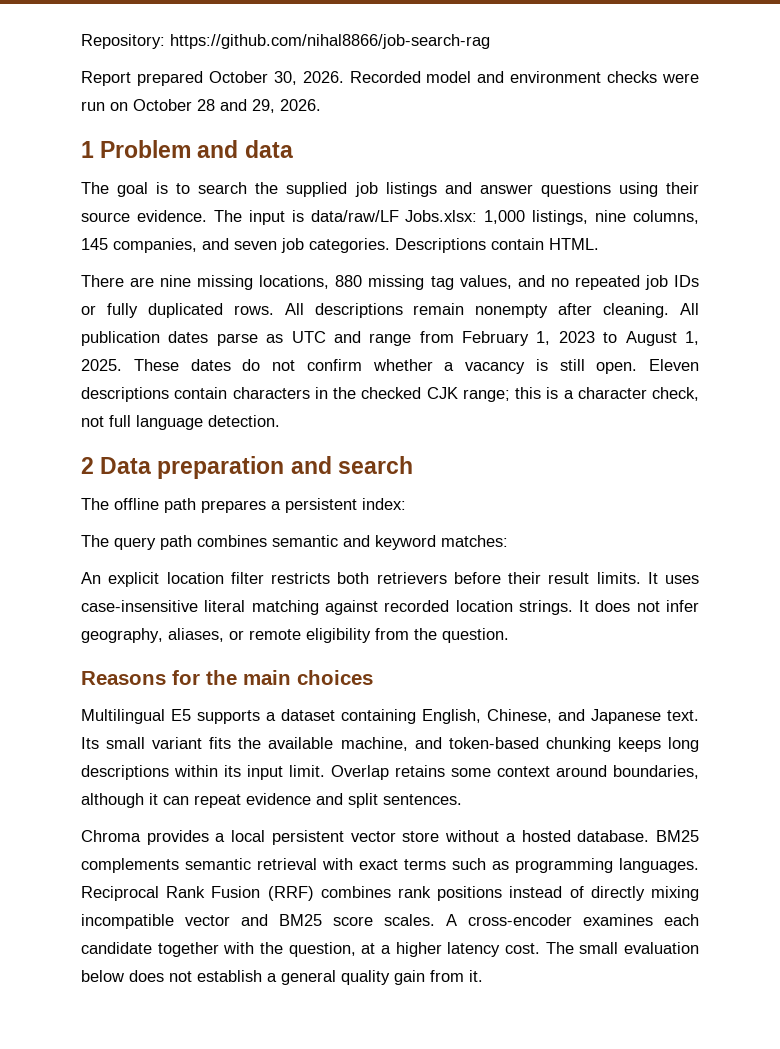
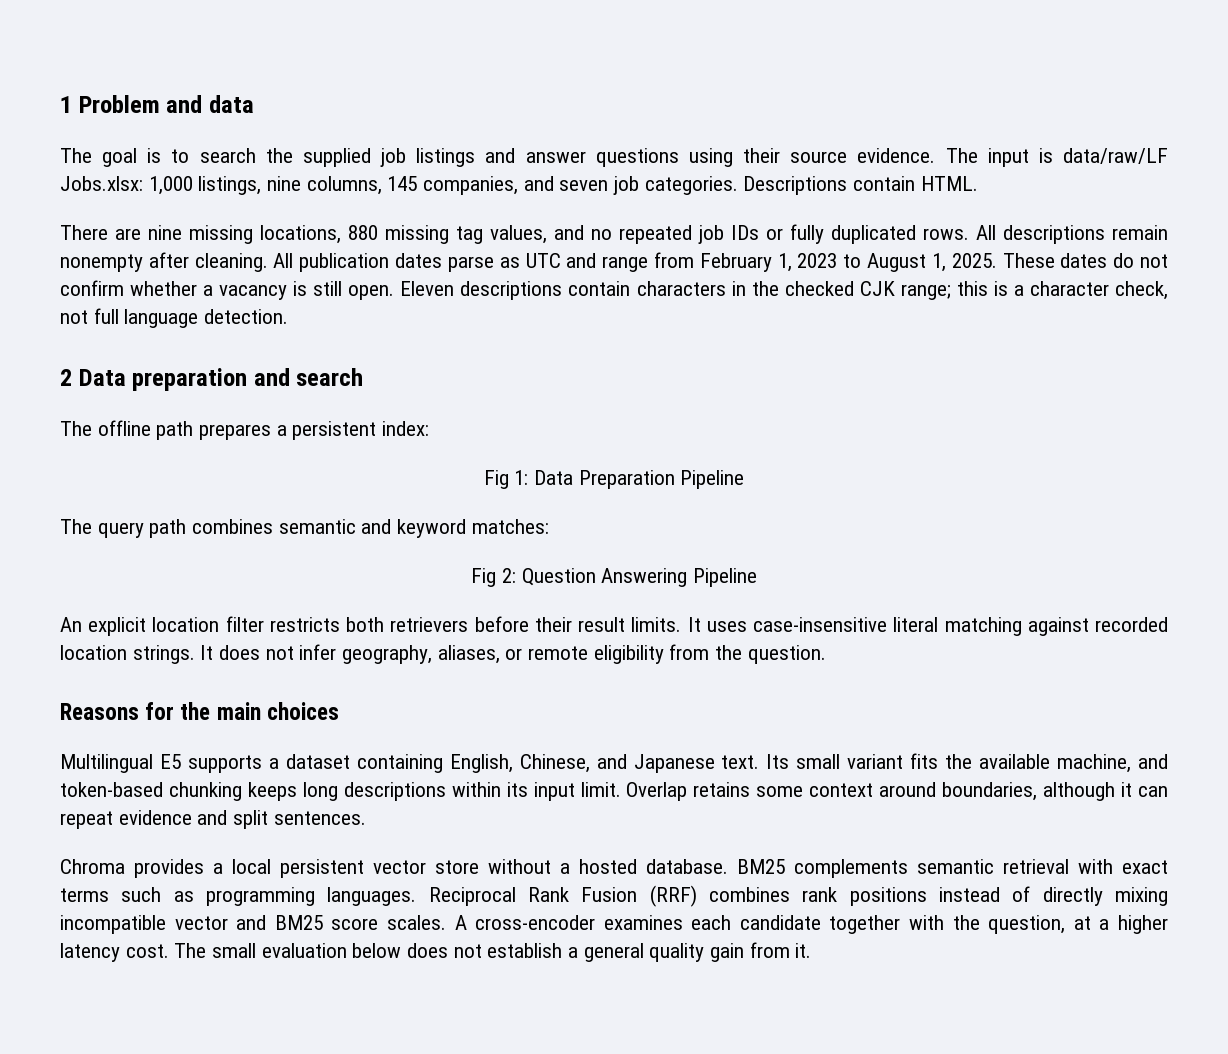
- Repository: https://github.com/nihal8866/job-search-rag
- Report prepared October 30, 2026. Recorded model and environment checks were run on October 28 and 29, 2026.
+ Fig 1: Data Preparation Pipeline
+ Fig 2: Question Answering Pipeline

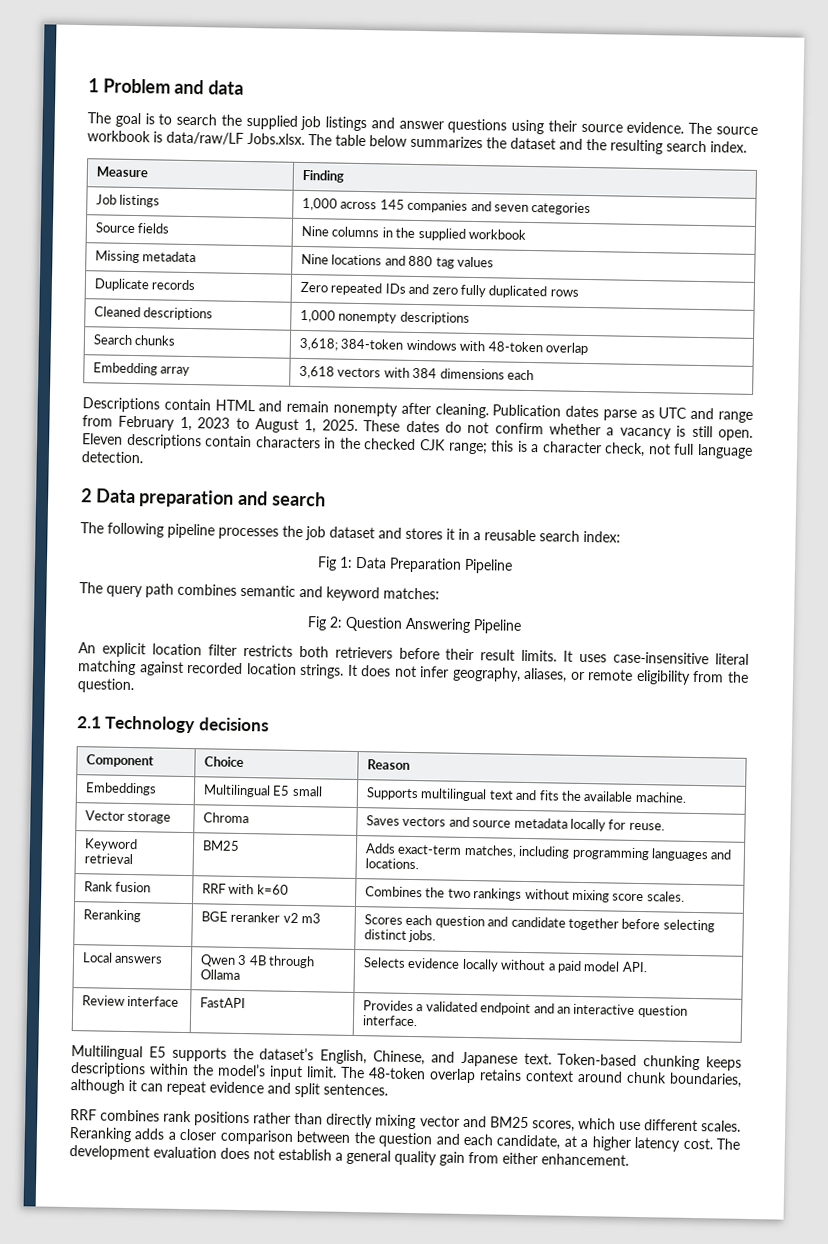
- The input is data/raw/LF Jobs.xlsx: 1,000 listings, nine columns, 145 companies, and seven job categories. Descriptions contain HTML.
- There are nine missing locations, 880 missing tag values, and no repeated job IDs or fully duplicated rows. All descriptions remain nonempty after cleaning.
+ The source workbook is data/raw/LF Jobs.xlsx. The table below summarizes the dataset and the resulting search index.
+ Measure | Finding
+ Job listings | 1,000 across 145 companies and seven categories
+ Source fields | Nine columns in the supplied workbook
+ Missing metadata | Nine locations and 880 tag values
+ Duplicate records | Zero repeated IDs and zero fully duplicated rows
+ Cleaned descriptions | 1,000 nonempty descriptions
+ Search chunks | 3,618; 384-token windows with 48-token overlap
+ Embedding array | 3,618 vectors with 384 dimensions each
+ Descriptions contain HTML and remain nonempty after cleaning.
- All publication dates parse as UTC and range from February 1, 2023 to August 1, 2025.
+ Publication dates parse as UTC and range from February 1, 2023 to August 1, 2025.
- The offline path prepares a persistent index:
+ The following pipeline processes the job dataset and stores it in a reusable search index:
- Reasons for the main choices
+ 2.1 Technology decisions
+ Component | Choice | Reason
+ Embeddings | Multilingual E5 small | Supports multilingual text and fits the available machine.
+ Vector storage | Chroma | Saves vectors and source metadata locally for reuse.
+ Keyword retrieval | BM25 | Adds exact-term matches, including programming languages and locations.
+ Rank fusion | RRF with k=60 | Combines the two rankings without mixing score scales.
+ Reranking | BGE reranker v2 m3 | Scores each question and candidate together before selecting distinct jobs.
+ Local answers | Qwen 3 4B through Ollama | Selects evidence locally without a paid model API.
+ Review interface | FastAPI | Provides a validated endpoint and an interactive question interface.
- Multilingual E5 supports a dataset containing English, Chinese, and Japanese text.
+ Multilingual E5 supports the dataset’s English, Chinese, and Japanese text.
- Its small variant fits the available machine, and token-based chunking keeps long descriptions within its input limit. Overlap retains some context around boundaries, although it can repeat evidence and split sentences.
+ Token-based chunking keeps descriptions within the model’s input limit. The 48-token overlap retains context around chunk boundaries, although it can repeat evidence and split sentences.
- Chroma provides a local persistent vector store without a hosted database. BM25 complements semantic retrieval with exact terms such as programming languages. Reciprocal Rank Fusion (RRF) combines rank positions instead of directly mixing incompatible vector and BM25 score scales. A cross-encoder examines each candidate together with the question, at a higher latency cost.
+ RRF combines rank positions rather than directly mixing vector and BM25 scores, which use different scales. Reranking adds a closer comparison between the question and each candidate, at a higher latency cost.
- The small evaluation below does not establish a general quality gain from it.
+ The development evaluation does not establish a general quality gain from either enhancement.

